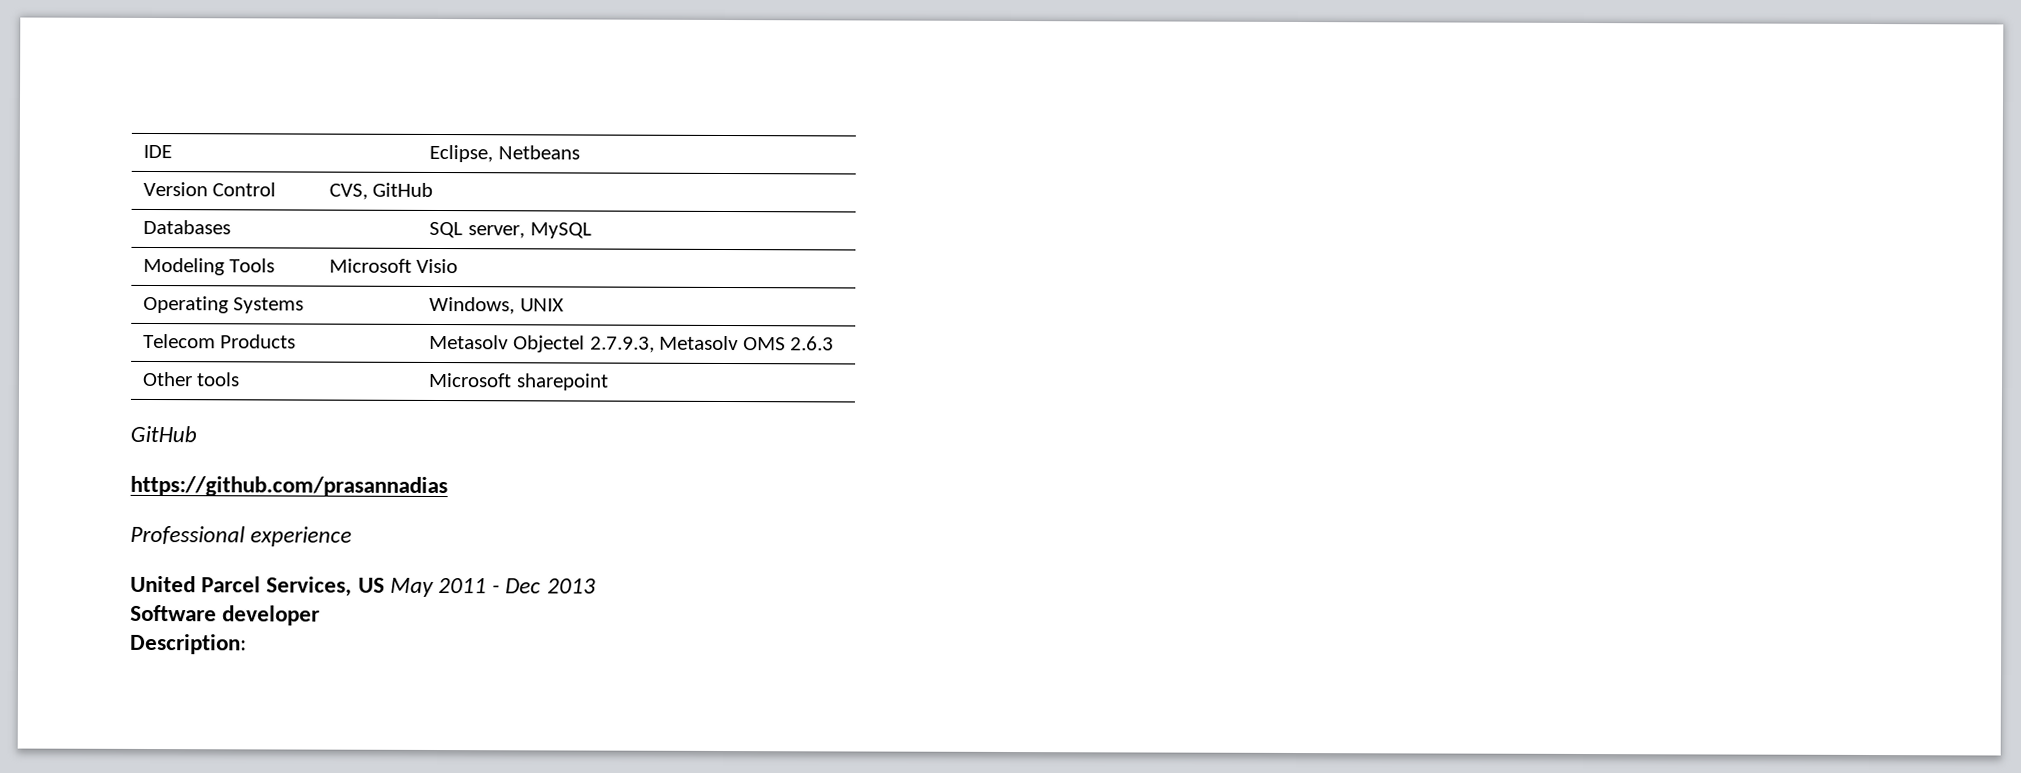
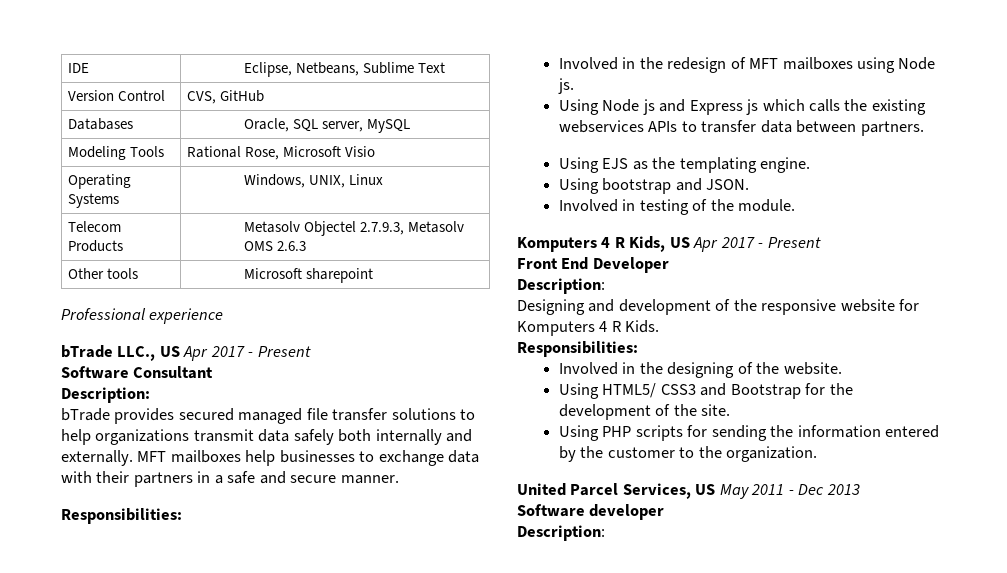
- IDE | Eclipse, Netbeans
+ IDE | Eclipse, Netbeans, Sublime Text
- Databases | SQL server, MySQL
+ Databases | Oracle, SQL server, MySQL
- Modeling Tools | Microsoft Visio
+ Modeling Tools | Rational Rose, Microsoft Visio
- Operating Systems | Windows, UNIX
+ Operating Systems | Windows, UNIX, Linux
  Other tools | Microsoft sharepoint
- GitHub
- https://github.com/prasannadias
+ bTrade LLC., US Apr 2017 - Present
+ Software Consultant
+ Description:
+ bTrade provides secured managed file transfer solutions to help organizations transmit data safely both internally and externally. MFT mailboxes help businesses to exchange data with their partners in a safe and secure manner.
+ Responsibilities:
+ Involved in the redesign of MFT mailboxes using Node js.
+ Using Node js and Express js which calls the existing webservices APIs to transfer data between partners.
+ Using EJS as the templating engine.
+ Using bootstrap and JSON.
+ Involved in testing of the module.
+ Komputers 4 R Kids, US Apr 2017 - Present
+ Front End Developer
+ Description:
+ Designing and development of the responsive website for Komputers 4 R Kids.
+ Responsibilities:
+ Involved in the designing of the website.
+ Using HTML5/ CSS3 and Bootstrap for the development of the site.
+ Using PHP scripts for sending the information entered by the customer to the organization.

